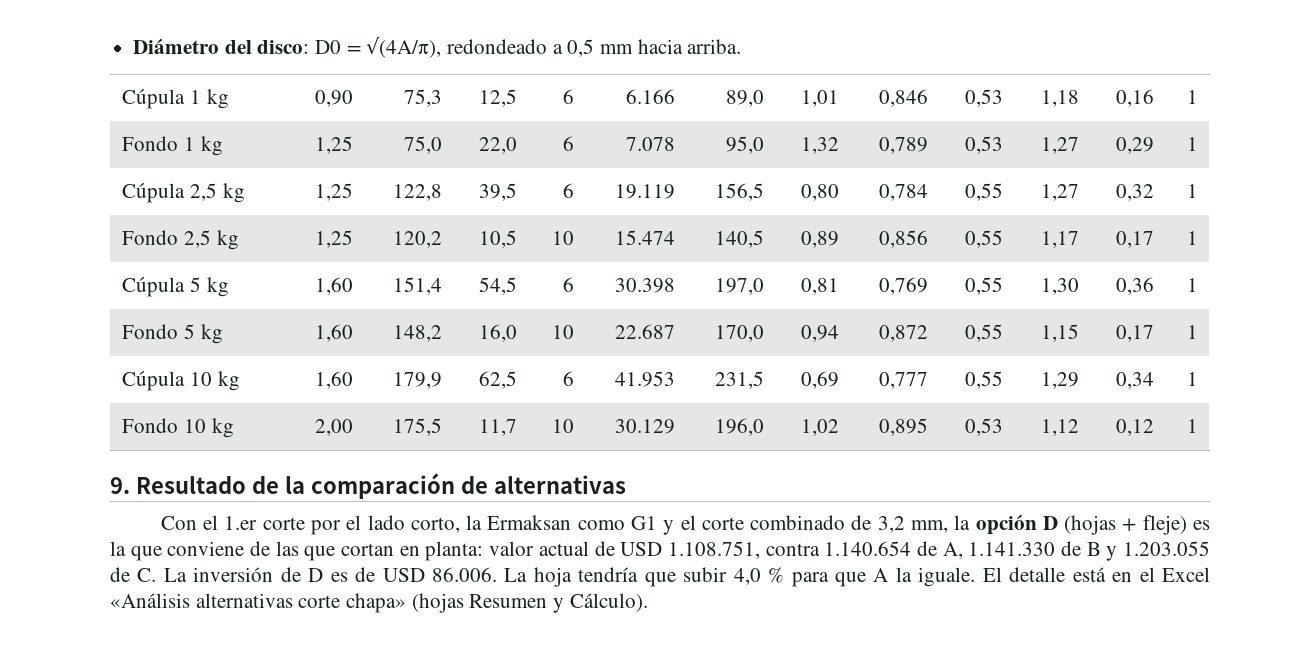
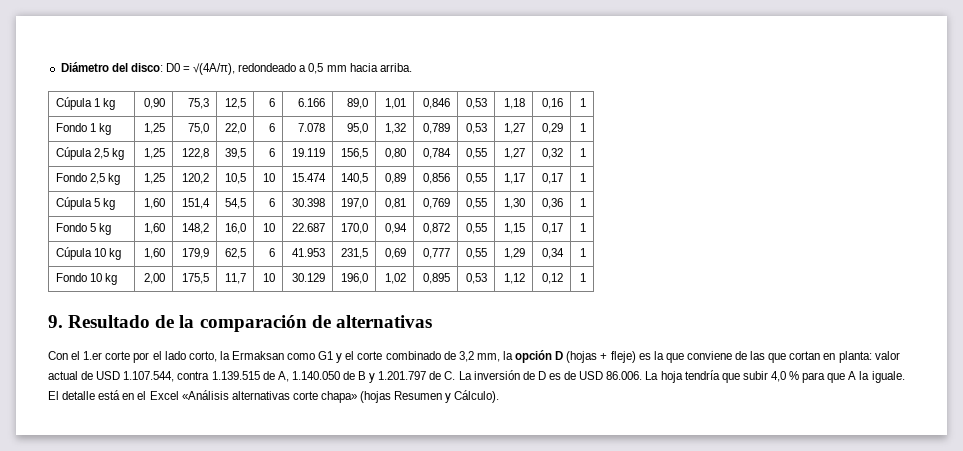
- valor actual de USD 1.108.751, contra 1.140.654 de A, 1.141.330 de B y 1.203.055 de C. La inversión de D es de USD 86.006. La hoja tendría que subir 4,0 % para que A la iguale.
+ valor actual de USD 1.107.544, contra 1.139.515 de A, 1.140.050 de B y 1.201.797 de C. La inversión de D es de USD 86.006. La hoja tendría que subir 4,0 % para que A la iguale.

